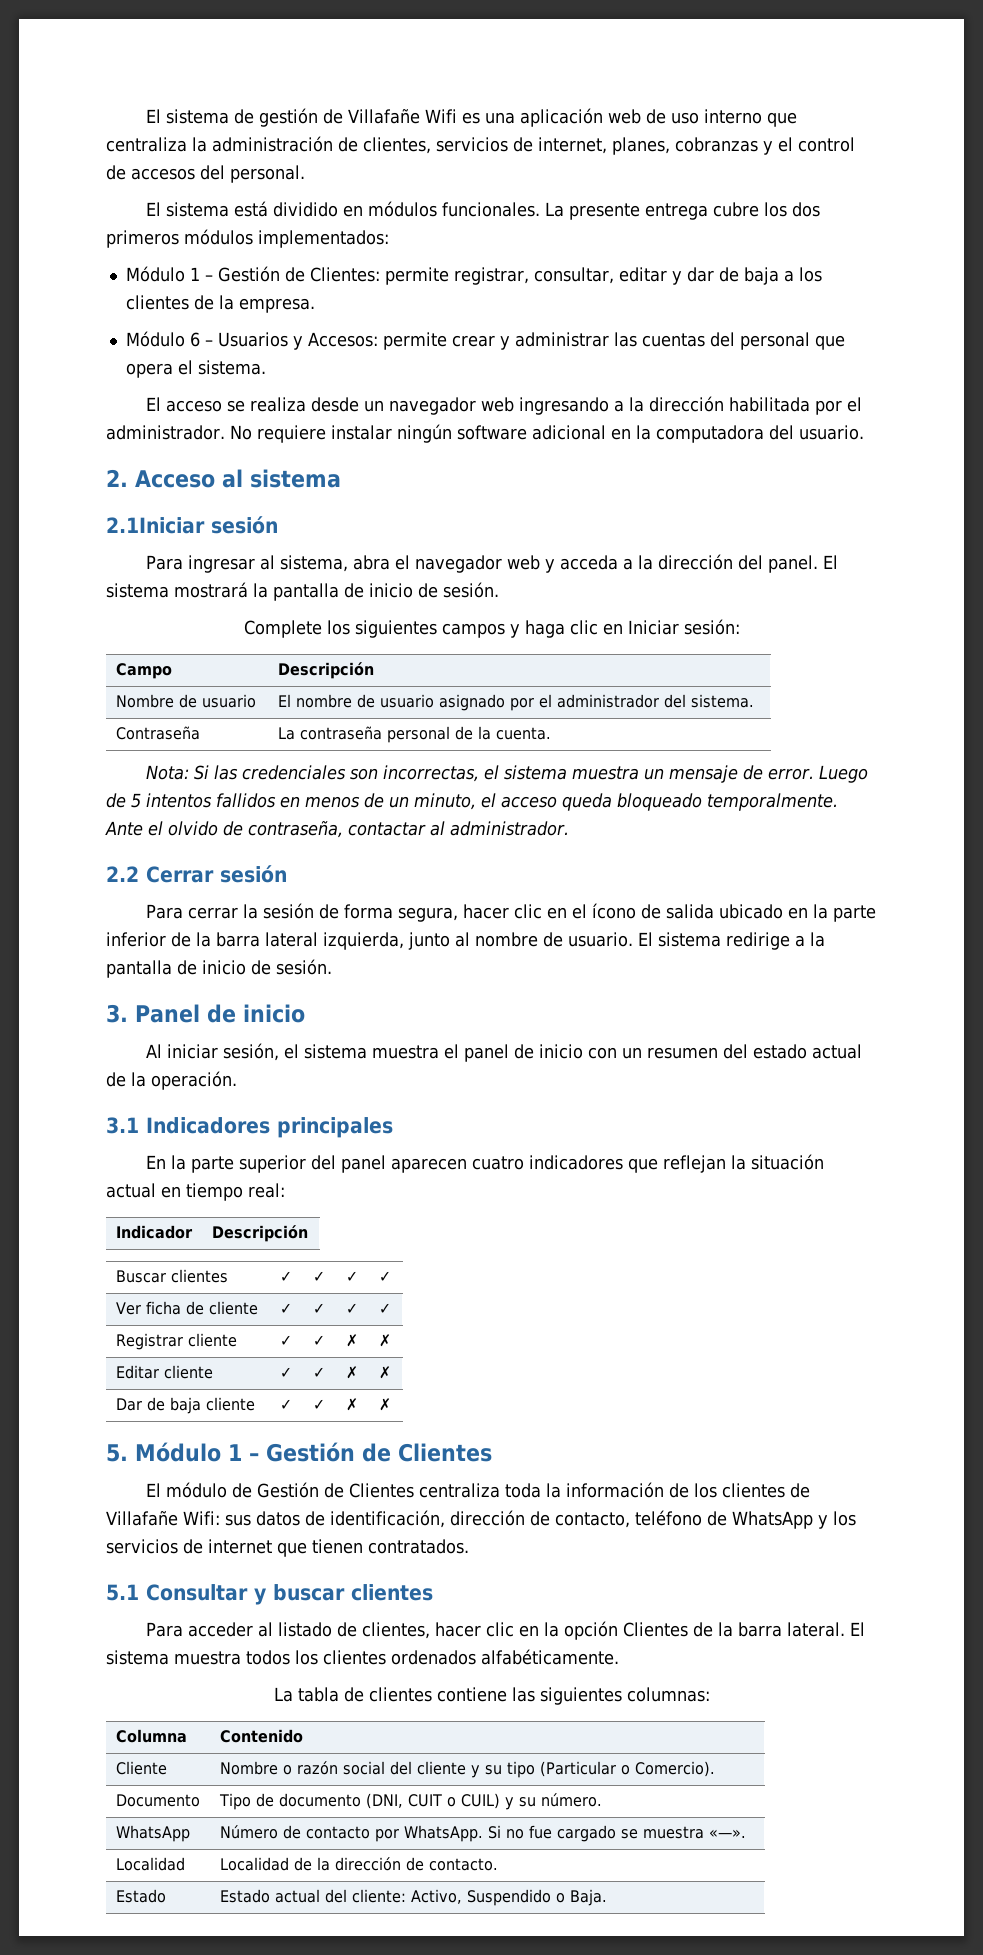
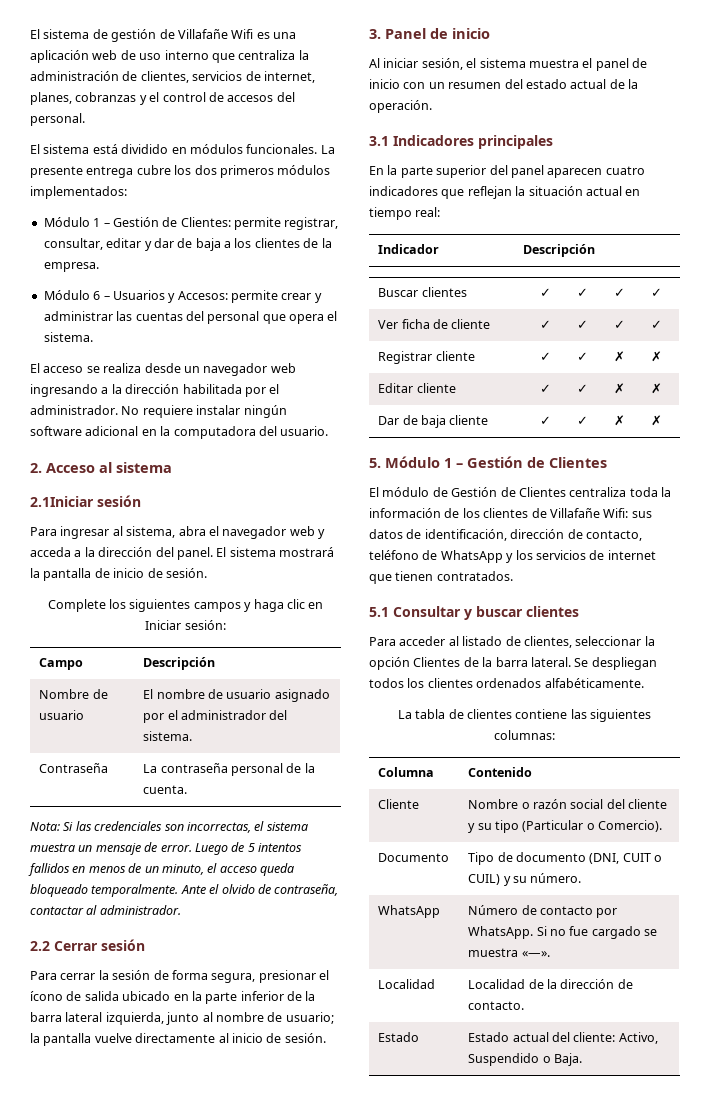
- Para cerrar la sesión de forma segura, hacer clic en el ícono de salida ubicado en la parte inferior de la barra lateral izquierda, junto al nombre de usuario. El sistema redirige a la pantalla de inicio de sesión.
+ Para cerrar la sesión de forma segura, presionar el ícono de salida ubicado en la parte inferior de la barra lateral izquierda, junto al nombre de usuario; la pantalla vuelve directamente al inicio de sesión.
- Para acceder al listado de clientes, hacer clic en la opción Clientes de la barra lateral.
+ Para acceder al listado de clientes, seleccionar la opción Clientes de la barra lateral.
- El sistema muestra todos los clientes ordenados alfabéticamente.
+ Se despliegan todos los clientes ordenados alfabéticamente.

